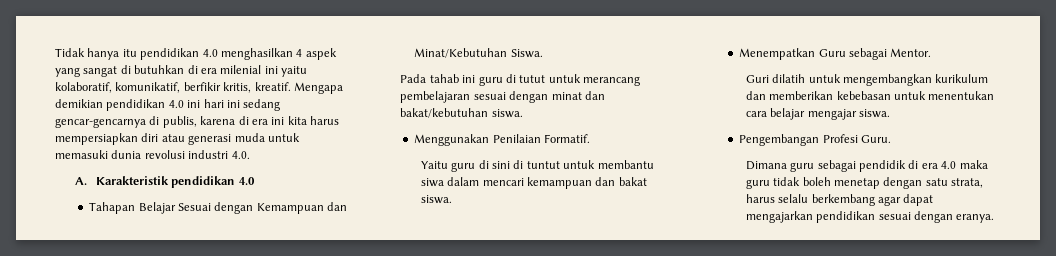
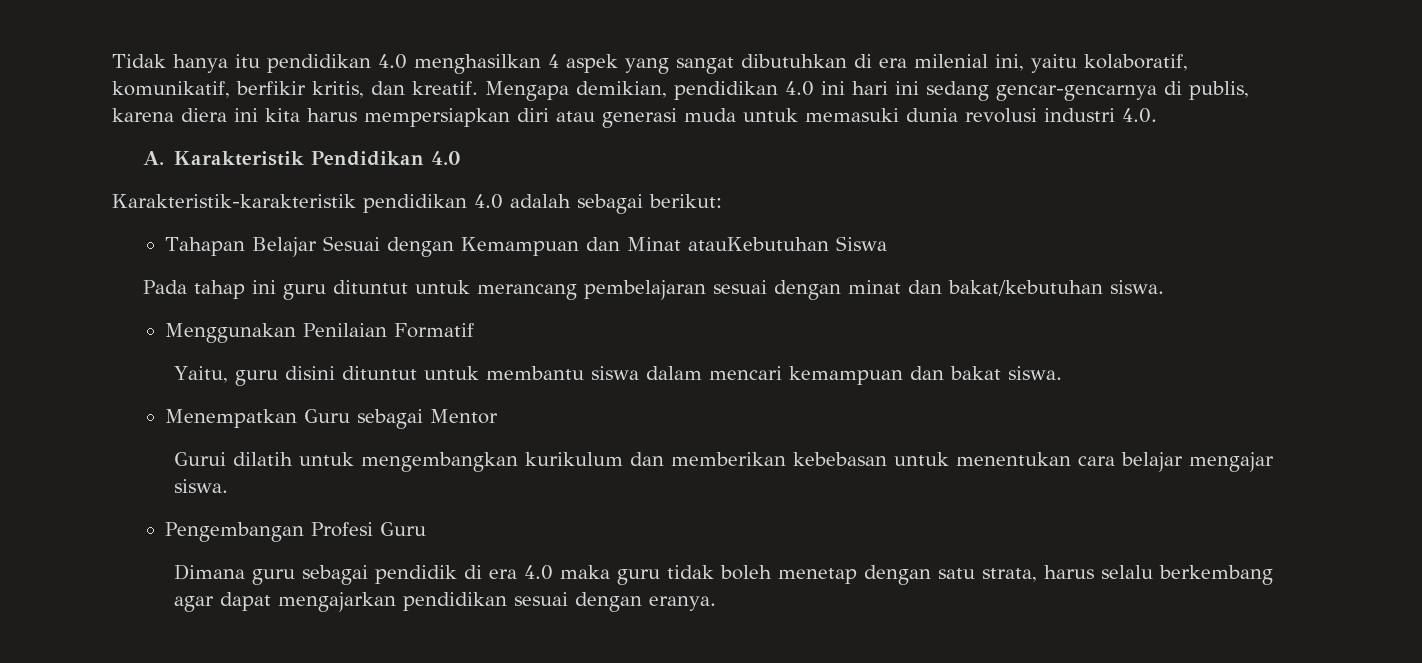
- Tidak hanya itu pendidikan 4.0 menghasilkan 4 aspek yang sangat di butuhkan di era milenial ini yaitu kolaboratif, komunikatif, berfikir kritis, kreatif.
+ Tidak hanya itu pendidikan 4.0 menghasilkan 4 aspek yang sangat dibutuhkan di era milenial ini, yaitu kolaboratif, komunikatif, berfikir kritis, dan kreatif.
- Mengapa demikian pendidikan 4.0 ini hari ini sedang gencar-gencarnya di publis, karena di era ini kita harus mempersiapkan diri atau generasi muda untuk memasuki dunia revolusi industri 4.0.
+ Mengapa demikian, pendidikan 4.0 ini hari ini sedang gencar-gencarnya di publis, karena diera ini kita harus mempersiapkan diri atau generasi muda untuk memasuki dunia revolusi industri 4.0.
- A. Karakteristik pendidikan 4.0
+ A. Karakteristik Pendidikan 4.0
+ Karakteristik-karakteristik pendidikan 4.0 adalah sebagai berikut:
- Tahapan Belajar Sesuai dengan Kemampuan dan Minat/Kebutuhan Siswa.
+ Tahapan Belajar Sesuai dengan Kemampuan dan Minat atauKebutuhan Siswa
- Pada tahab ini guru di tutut untuk merancang pembelajaran sesuai dengan minat dan bakat/kebutuhan siswa.
+ Pada tahap ini guru dituntut untuk merancang pembelajaran sesuai dengan minat dan bakat/kebutuhan siswa.
- Menggunakan Penilaian Formatif.
- Yaitu guru di sini di tuntut untuk membantu siwa dalam mencari kemampuan dan bakat siswa.
+ Menggunakan Penilaian Formatif
+ Yaitu, guru disini dituntut untuk membantu siswa dalam mencari kemampuan dan bakat siswa.
- Menempatkan Guru sebagai Mentor.
- Guri dilatih untuk mengembangkan kurikulum dan memberikan kebebasan untuk menentukan cara belajar mengajar siswa.
+ Menempatkan Guru sebagai Mentor
+ Gurui dilatih untuk mengembangkan kurikulum dan memberikan kebebasan untuk menentukan cara belajar mengajar siswa.
- Pengembangan Profesi Guru.
+ Pengembangan Profesi Guru

